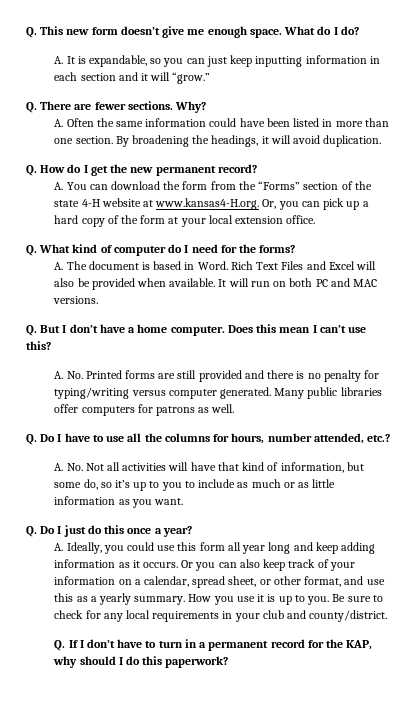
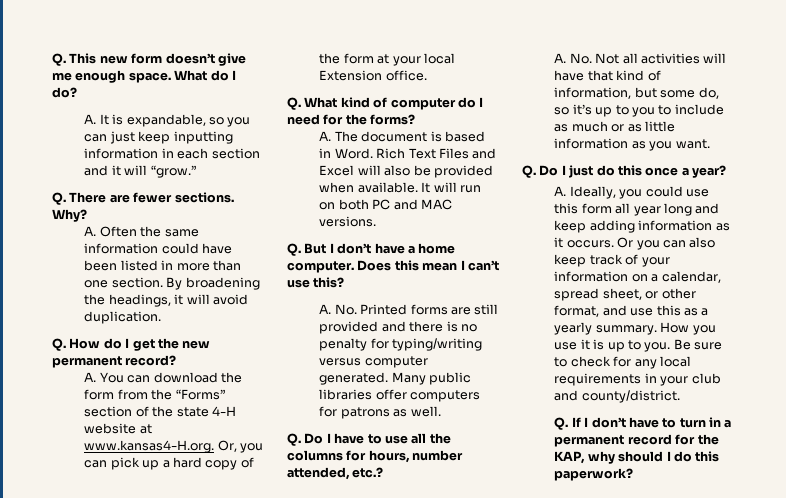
- A. You can download the form from the “Forms” section of the state 4-H website at www.kansas4-H.org. Or, you can pick up a hard copy of the form at your local extension office.
+ A. You can download the form from the “Forms” section of the state 4-H website at www.kansas4-H.org. Or, you can pick up a hard copy of the form at your local Extension office.

